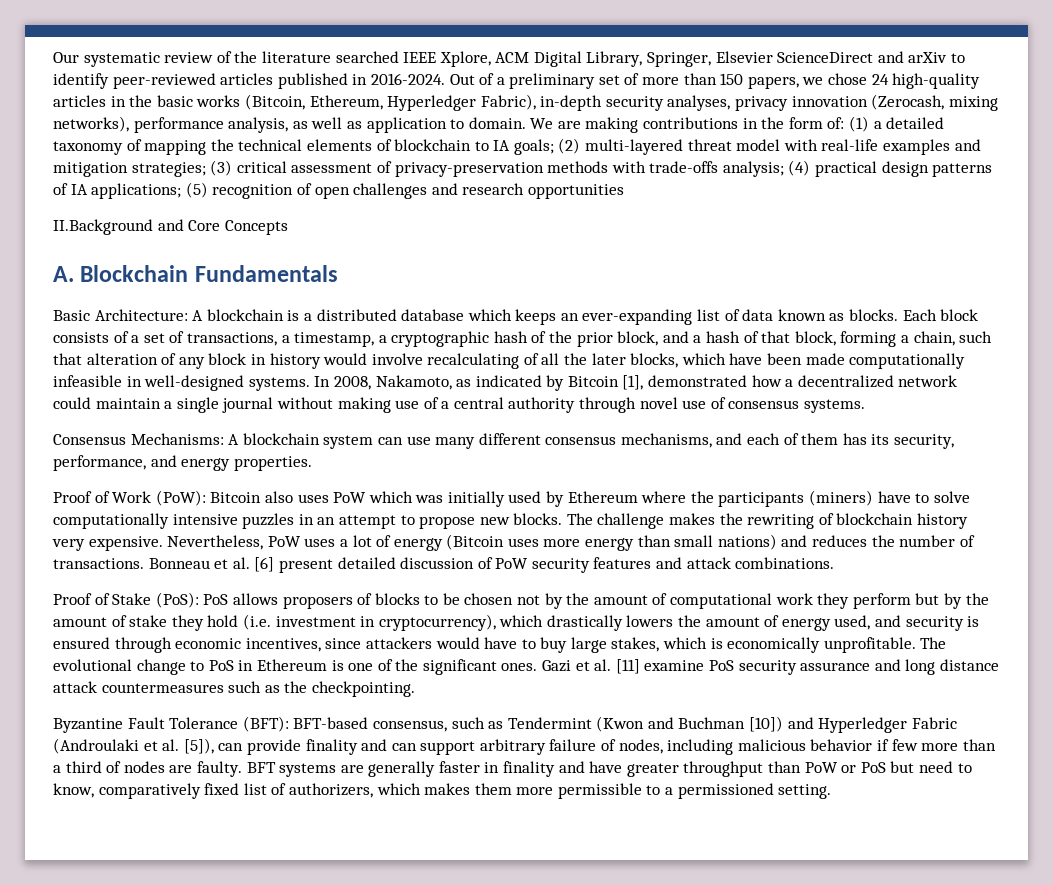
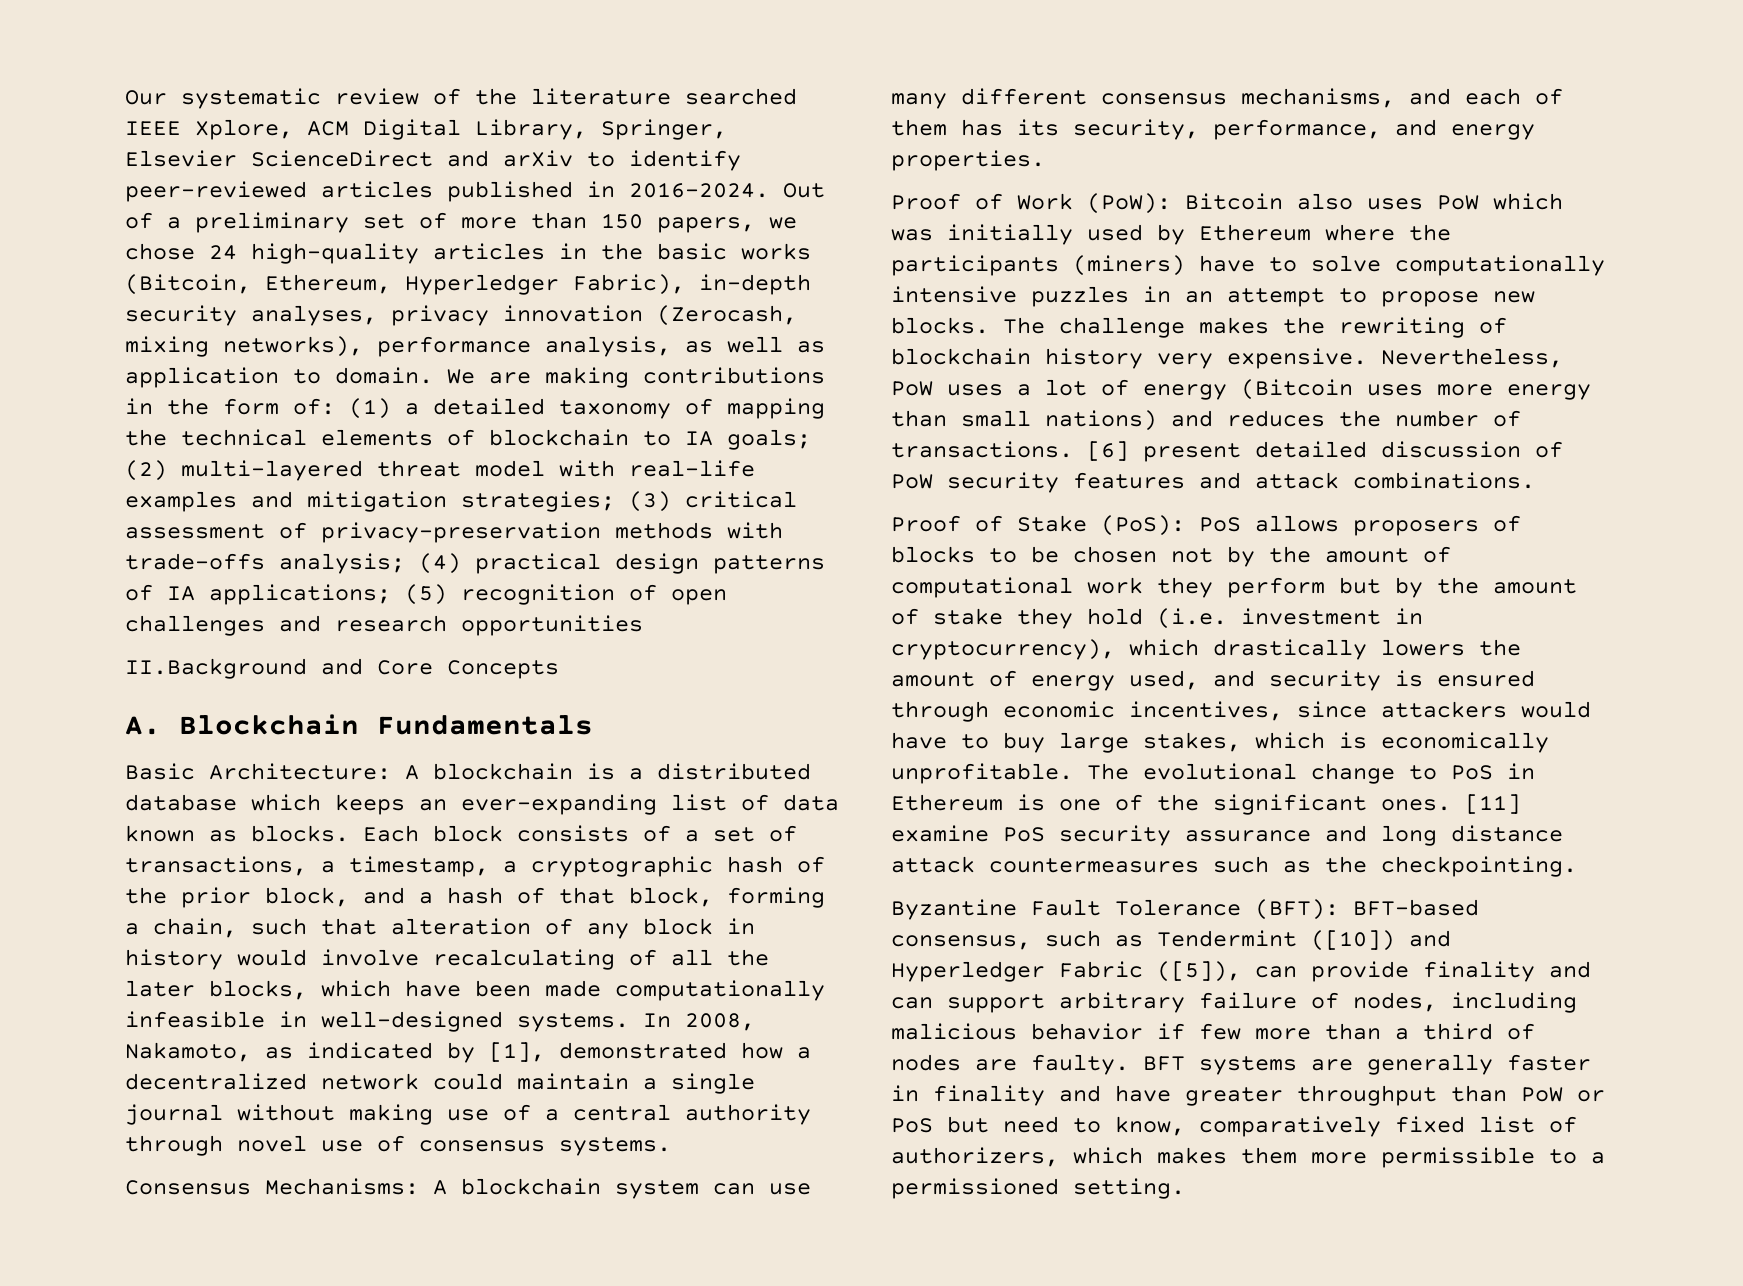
- In 2008, Nakamoto, as indicated by Bitcoin [1], demonstrated how a decentralized network could maintain a single journal without making use of a central authority through novel use of consensus systems.
+ In 2008, Nakamoto, as indicated by [1], demonstrated how a decentralized network could maintain a single journal without making use of a central authority through novel use of consensus systems.
- Bonneau et al. [6] present detailed discussion of PoW security features and attack combinations.
+ [6] present detailed discussion of PoW security features and attack combinations.
- Gazi et al. [11] examine PoS security assurance and long distance attack countermeasures such as the checkpointing.
+ [11] examine PoS security assurance and long distance attack countermeasures such as the checkpointing.
- Byzantine Fault Tolerance (BFT): BFT-based consensus, such as Tendermint (Kwon and Buchman [10]) and Hyperledger Fabric (Androulaki et al. [5]), can provide finality and can support arbitrary failure of nodes, including malicious behavior if few more than a third of nodes are faulty.
+ Byzantine Fault Tolerance (BFT): BFT-based consensus, such as Tendermint ([10]) and Hyperledger Fabric ([5]), can provide finality and can support arbitrary failure of nodes, including malicious behavior if few more than a third of nodes are faulty.

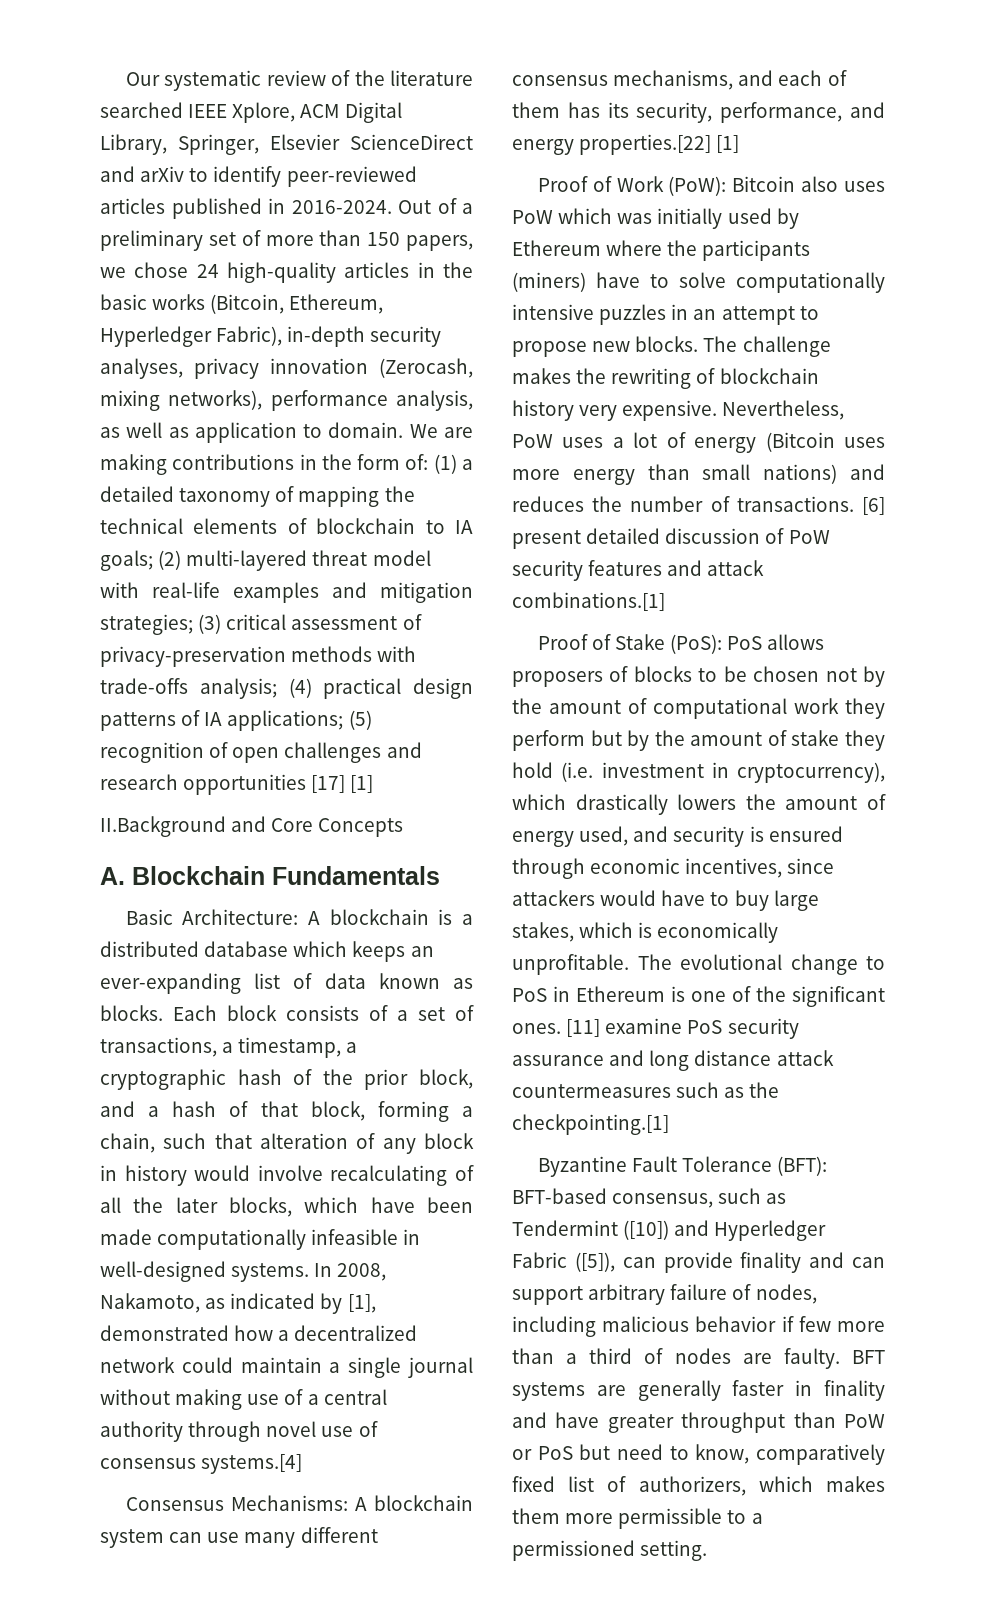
- We are making contributions in the form of: (1) a detailed taxonomy of mapping the technical elements of blockchain to IA goals; (2) multi-layered threat model with real-life examples and mitigation strategies; (3) critical assessment of privacy-preservation methods with trade-offs analysis; (4) practical design patterns of IA applications; (5) recognition of open challenges and research opportunities
+ We are making contributions in the form of: (1) a detailed taxonomy of mapping the technical elements of blockchain to IA goals; (2) multi-layered threat model with real-life examples and mitigation strategies; (3) critical assessment of privacy-preservation methods with trade-offs analysis; (4) practical design patterns of IA applications; (5) recognition of open challenges and research opportunities [17] [1]
- In 2008, Nakamoto, as indicated by [1], demonstrated how a decentralized network could maintain a single journal without making use of a central authority through novel use of consensus systems.
+ In 2008, Nakamoto, as indicated by [1], demonstrated how a decentralized network could maintain a single journal without making use of a central authority through novel use of consensus systems.[4]
- Consensus Mechanisms: A blockchain system can use many different consensus mechanisms, and each of them has its security, performance, and energy properties.
+ Consensus Mechanisms: A blockchain system can use many different consensus mechanisms, and each of them has its security, performance, and energy properties.[22] [1]
- [6] present detailed discussion of PoW security features and attack combinations.
+ [6] present detailed discussion of PoW security features and attack combinations.[1]
- [11] examine PoS security assurance and long distance attack countermeasures such as the checkpointing.
+ [11] examine PoS security assurance and long distance attack countermeasures such as the checkpointing.[1]

